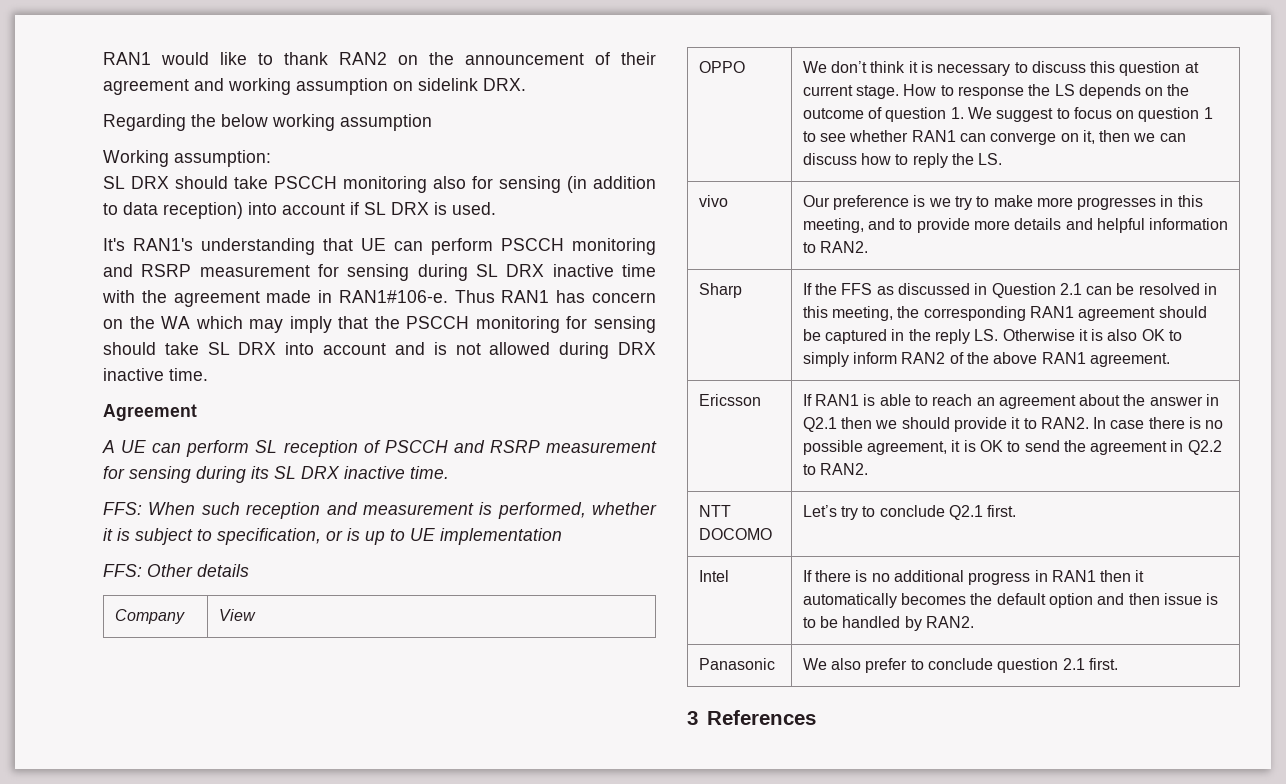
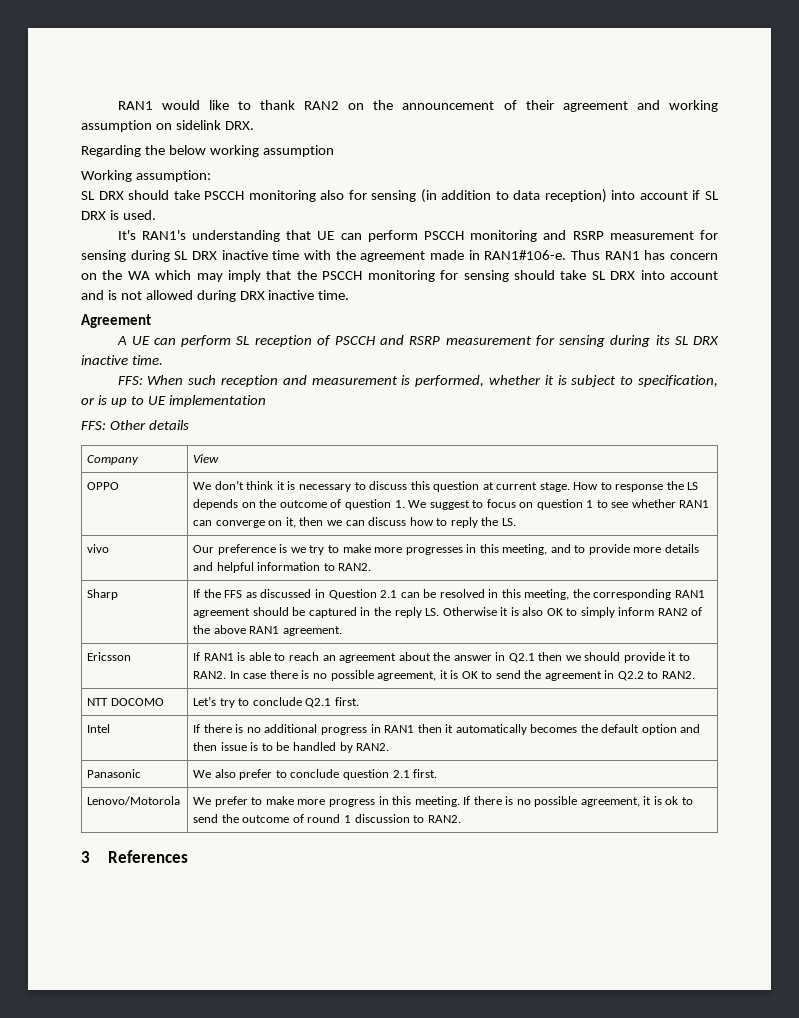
+ Lenovo/Motorola | We prefer to make more progress in this meeting. If there is no possible agreement, it is ok to send the outcome of round 1 discussion to RAN2.

